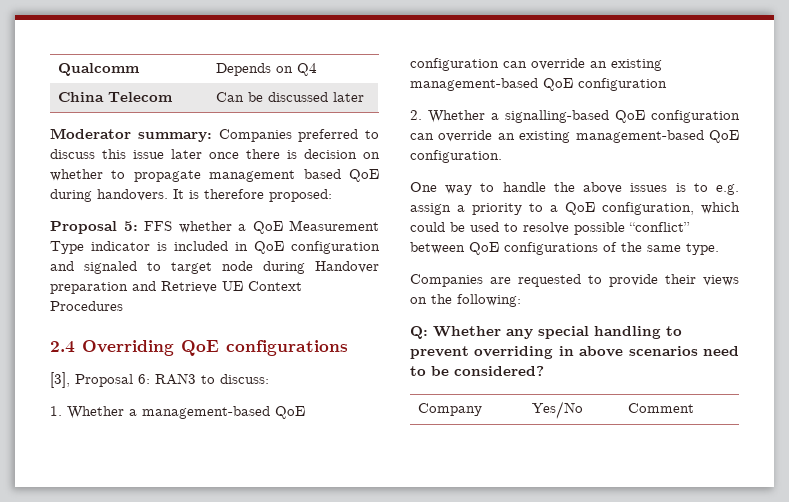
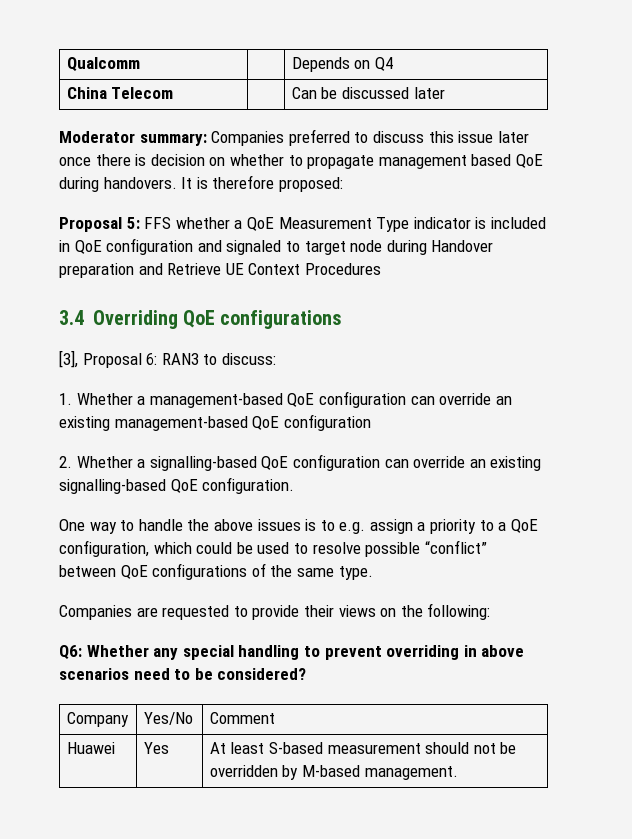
- 2.4 Overriding QoE configurations
+ 3.4 Overriding QoE configurations
- 2. Whether a signalling-based QoE configuration can override an existing management-based QoE configuration.
+ 2. Whether a signalling-based QoE configuration can override an existing signalling-based QoE configuration.
- Q: Whether any special handling to prevent overriding in above scenarios need to be considered?
+ Q6: Whether any special handling to prevent overriding in above scenarios need to be considered?
+ Huawei | Yes | At least S-based measurement should not be overridden by M-based management.

